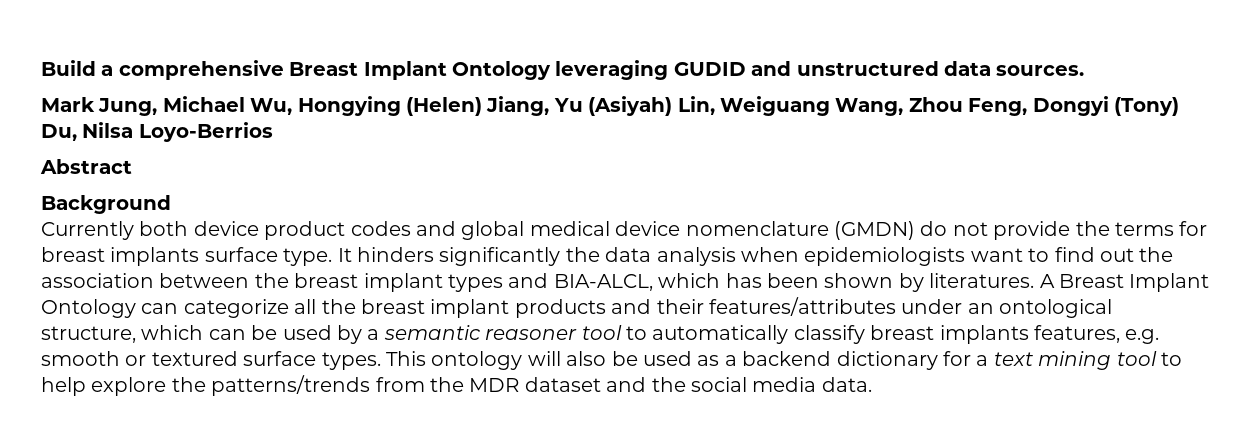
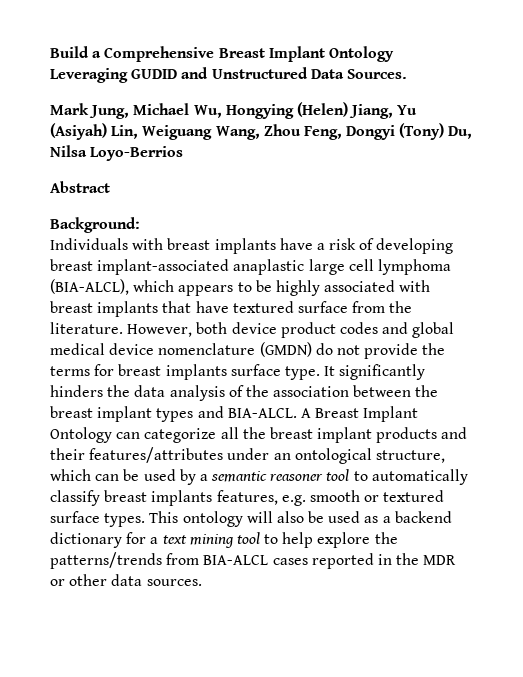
- Build a comprehensive Breast Implant Ontology leveraging GUDID and unstructured data sources.
+ Build a Comprehensive Breast Implant Ontology Leveraging GUDID and Unstructured Data Sources.
- Background
- Currently both device product codes and global medical device nomenclature (GMDN) do not provide the terms for breast implants surface type.
+ Background:
+ Individuals with breast implants have a risk of developing breast implant-associated anaplastic large cell lymphoma (BIA-ALCL), which appears to be highly associated with breast implants that have textured surface from the literature. However, both device product codes and global medical device nomenclature (GMDN) do not provide the terms for breast implants surface type.
- It hinders significantly the data analysis when epidemiologists want to find out the association between the breast implant types and BIA-ALCL, which has been shown by literatures.
+ It significantly hinders the data analysis of the association between the breast implant types and BIA-ALCL.
- This ontology will also be used as a backend dictionary for a text mining tool to help explore the patterns/trends from the MDR dataset and the social media data.
+ This ontology will also be used as a backend dictionary for a text mining tool to help explore the patterns/trends from BIA-ALCL cases reported in the MDR or other data sources.

